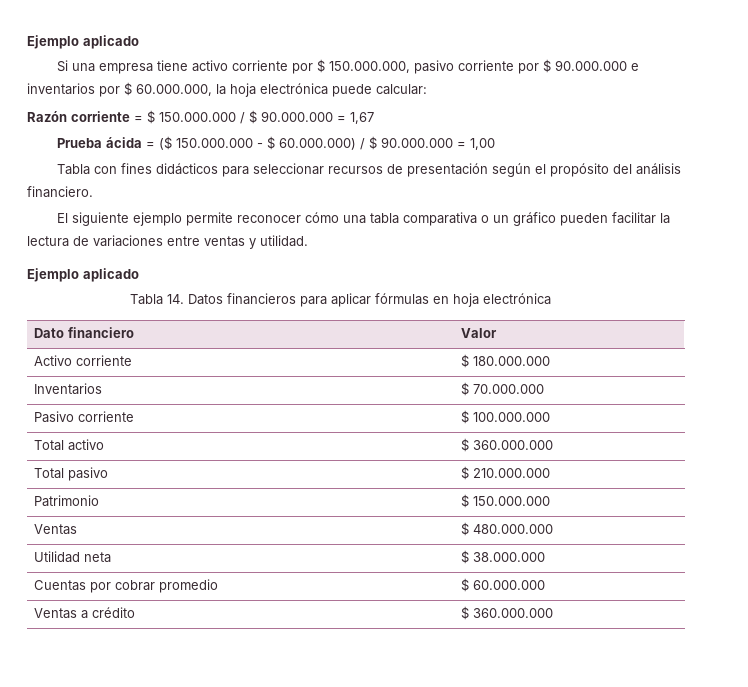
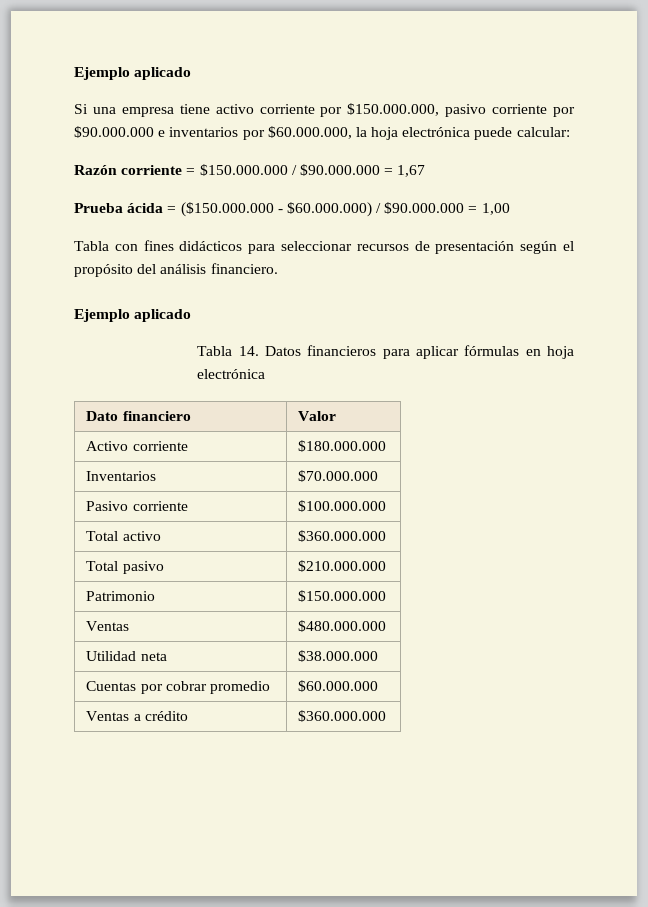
- Si una empresa tiene activo corriente por $ 150.000.000, pasivo corriente por $ 90.000.000 e inventarios por $ 60.000.000, la hoja electrónica puede calcular:
+ Si una empresa tiene activo corriente por $150.000.000, pasivo corriente por $90.000.000 e inventarios por $60.000.000, la hoja electrónica puede calcular:
- Razón corriente = $ 150.000.000 / $ 90.000.000 = 1,67
+ Razón corriente = $150.000.000 / $90.000.000 = 1,67
- Prueba ácida = ($ 150.000.000 - $ 60.000.000) / $ 90.000.000 = 1,00
+ Prueba ácida = ($150.000.000 - $60.000.000) / $90.000.000 = 1,00
- El siguiente ejemplo permite reconocer cómo una tabla comparativa o un gráfico pueden facilitar la lectura de variaciones entre ventas y utilidad.
- Activo corriente | $ 180.000.000
+ Activo corriente | $180.000.000
- Inventarios | $ 70.000.000
+ Inventarios | $70.000.000
- Pasivo corriente | $ 100.000.000
+ Pasivo corriente | $100.000.000
- Total activo | $ 360.000.000
+ Total activo | $360.000.000
- Total pasivo | $ 210.000.000
+ Total pasivo | $210.000.000
- Patrimonio | $ 150.000.000
+ Patrimonio | $150.000.000
- Ventas | $ 480.000.000
+ Ventas | $480.000.000
- Utilidad neta | $ 38.000.000
+ Utilidad neta | $38.000.000
- Cuentas por cobrar promedio | $ 60.000.000
+ Cuentas por cobrar promedio | $60.000.000
- Ventas a crédito | $ 360.000.000
+ Ventas a crédito | $360.000.000

